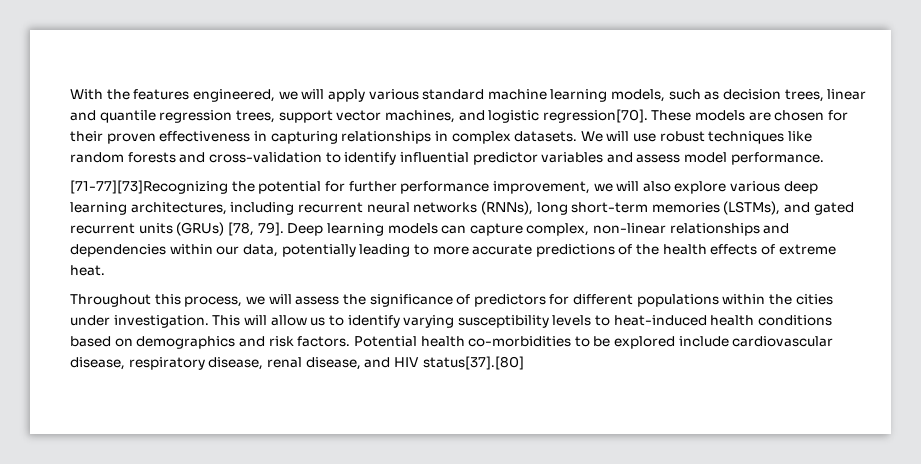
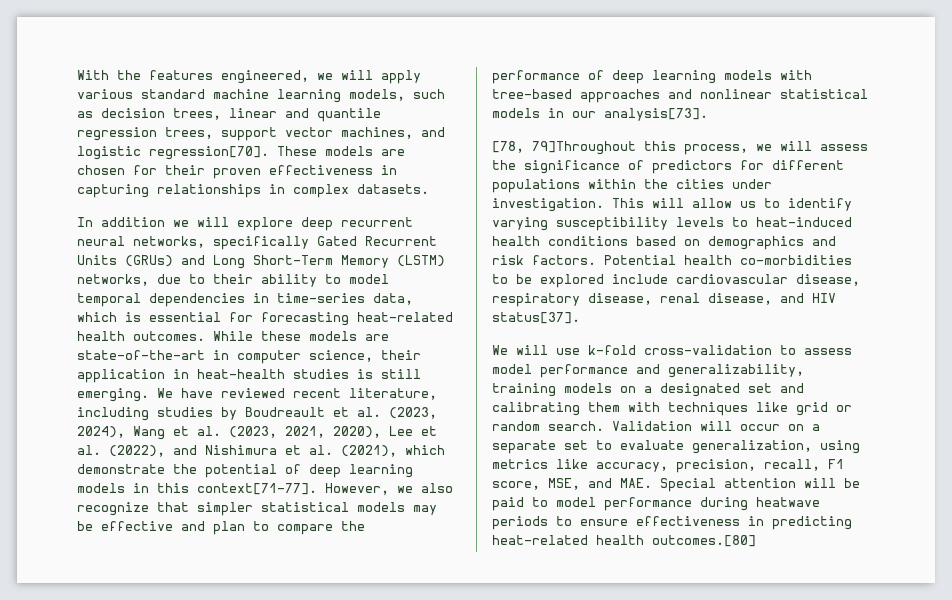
- These models are chosen for their proven effectiveness in capturing relationships in complex datasets. We will use robust techniques like random forests and cross-validation to identify influential predictor variables and assess model performance.
- [71-77][73]Recognizing the potential for further performance improvement, we will also explore various deep learning architectures, including recurrent neural networks (RNNs), long short-term memories (LSTMs), and gated recurrent units (GRUs) [78, 79]. Deep learning models can capture complex, non-linear relationships and dependencies within our data, potentially leading to more accurate predictions of the health effects of extreme heat.
- Throughout this process, we will assess the significance of predictors for different populations within the cities under investigation.
+ These models are chosen for their proven effectiveness in capturing relationships in complex datasets.
+ In addition we will explore deep recurrent neural networks, specifically Gated Recurrent Units (GRUs) and Long Short-Term Memory (LSTM) networks, due to their ability to model temporal dependencies in time-series data, which is essential for forecasting heat-related health outcomes. While these models are state-of-the-art in computer science, their application in heat-health studies is still emerging. We have reviewed recent literature, including studies by Boudreault et al. (2023, 2024), Wang et al. (2023, 2021, 2020), Lee et al. (2022), and Nishimura et al. (2021), which demonstrate the potential of deep learning models in this context[71-77]. However, we also recognize that simpler statistical models may be effective and plan to compare the performance of deep learning models with tree-based approaches and nonlinear statistical models in our analysis[73].
+ [78, 79]Throughout this process, we will assess the significance of predictors for different populations within the cities under investigation.
- Potential health co-morbidities to be explored include cardiovascular disease, respiratory disease, renal disease, and HIV status[37].[80]
+ Potential health co-morbidities to be explored include cardiovascular disease, respiratory disease, renal disease, and HIV status[37].
+ We will use k-fold cross-validation to assess model performance and generalizability, training models on a designated set and calibrating them with techniques like grid or random search. Validation will occur on a separate set to evaluate generalization, using metrics like accuracy, precision, recall, F1 score, MSE, and MAE. Special attention will be paid to model performance during heatwave periods to ensure effectiveness in predicting heat-related health outcomes.[80]

